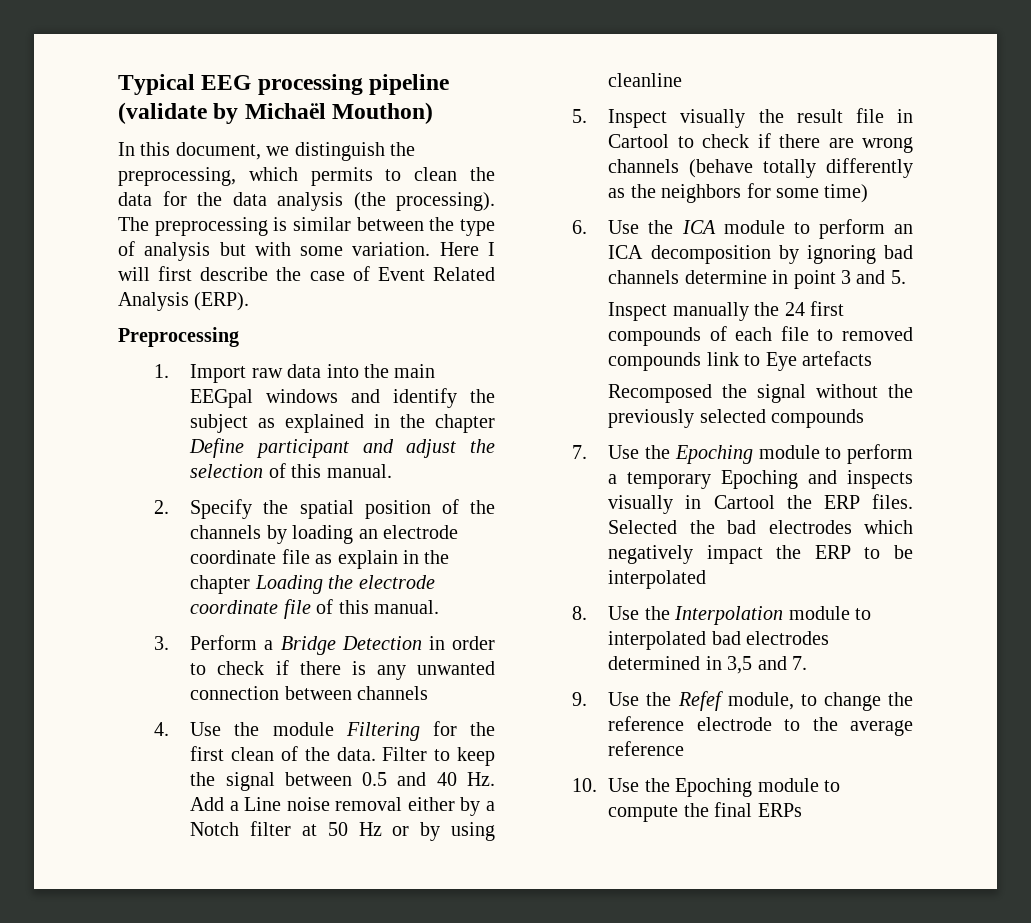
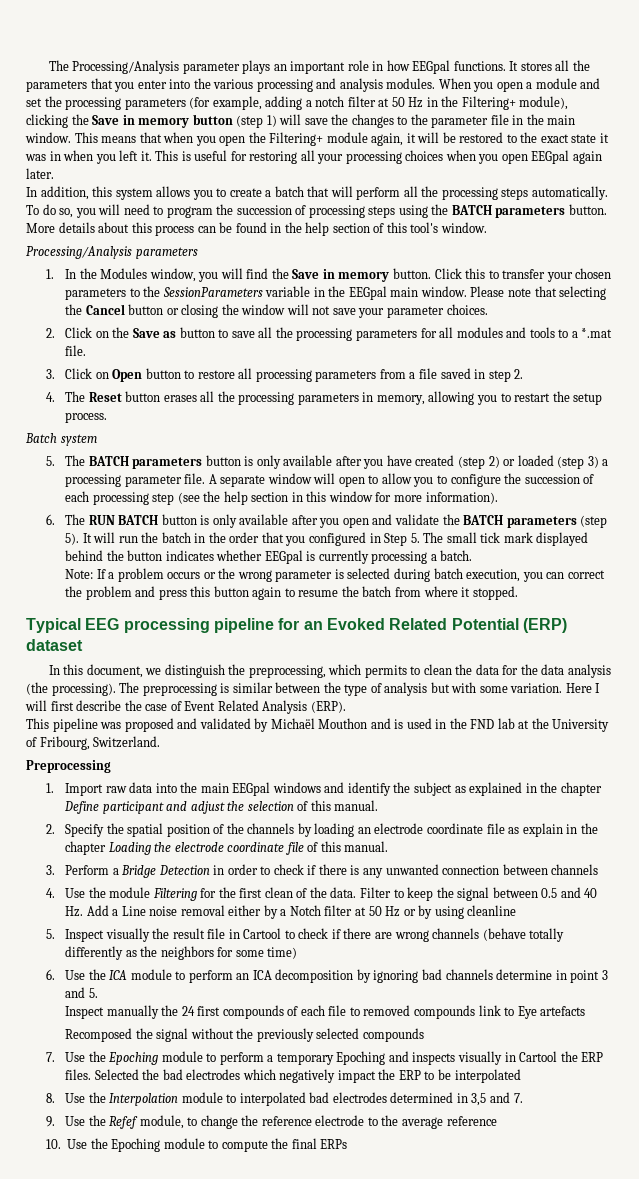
- Typical EEG processing pipeline (validate by Michaël Mouthon)
+ The Processing/Analysis parameter plays an important role in how EEGpal functions. It stores all the parameters that you enter into the various processing and analysis modules. When you open a module and set the processing parameters (for example, adding a notch filter at 50 Hz in the Filtering+ module), clicking the Save in memory button (step 1) will save the changes to the parameter file in the main window. This means that when you open the Filtering+ module again, it will be restored to the exact state it was in when you left it. This is useful for restoring all your processing choices when you open EEGpal again later.
+ In addition, this system allows you to create a batch that will perform all the processing steps automatically. To do so, you will need to program the succession of processing steps using the BATCH parameters button. More details about this process can be found in the help section of this tool's window.
+ Processing/Analysis parameters
+ 1. In the Modules window, you will find the Save in memory button. Click this to transfer your chosen parameters to the SessionParameters variable in the EEGpal main window. Please note that selecting the Cancel button or closing the window will not save your parameter choices.
+ 2. Click on the Save as button to save all the processing parameters for all modules and tools to a *.mat file.
+ 3. Click on Open button to restore all processing parameters from a file saved in step 2.
+ 4. The Reset button erases all the processing parameters in memory, allowing you to restart the setup process.
+ Batch system
+ 5. The BATCH parameters button is only available after you have created (step 2) or loaded (step 3) a processing parameter file. A separate window will open to allow you to configure the succession of each processing step (see the help section in this window for more information).
+ 6. The RUN BATCH button is only available after you open and validate the BATCH parameters (step 5). It will run the batch in the order that you configured in Step 5. The small tick mark displayed behind the button indicates whether EEGpal is currently processing a batch.
+ Note: If a problem occurs or the wrong parameter is selected during batch execution, you can correct the problem and press this button again to resume the batch from where it stopped.
+ Typical EEG processing pipeline for an Evoked Related Potential (ERP) dataset
+ This pipeline was proposed and validated by Michaël Mouthon and is used in the FND lab at the University of Fribourg, Switzerland.

